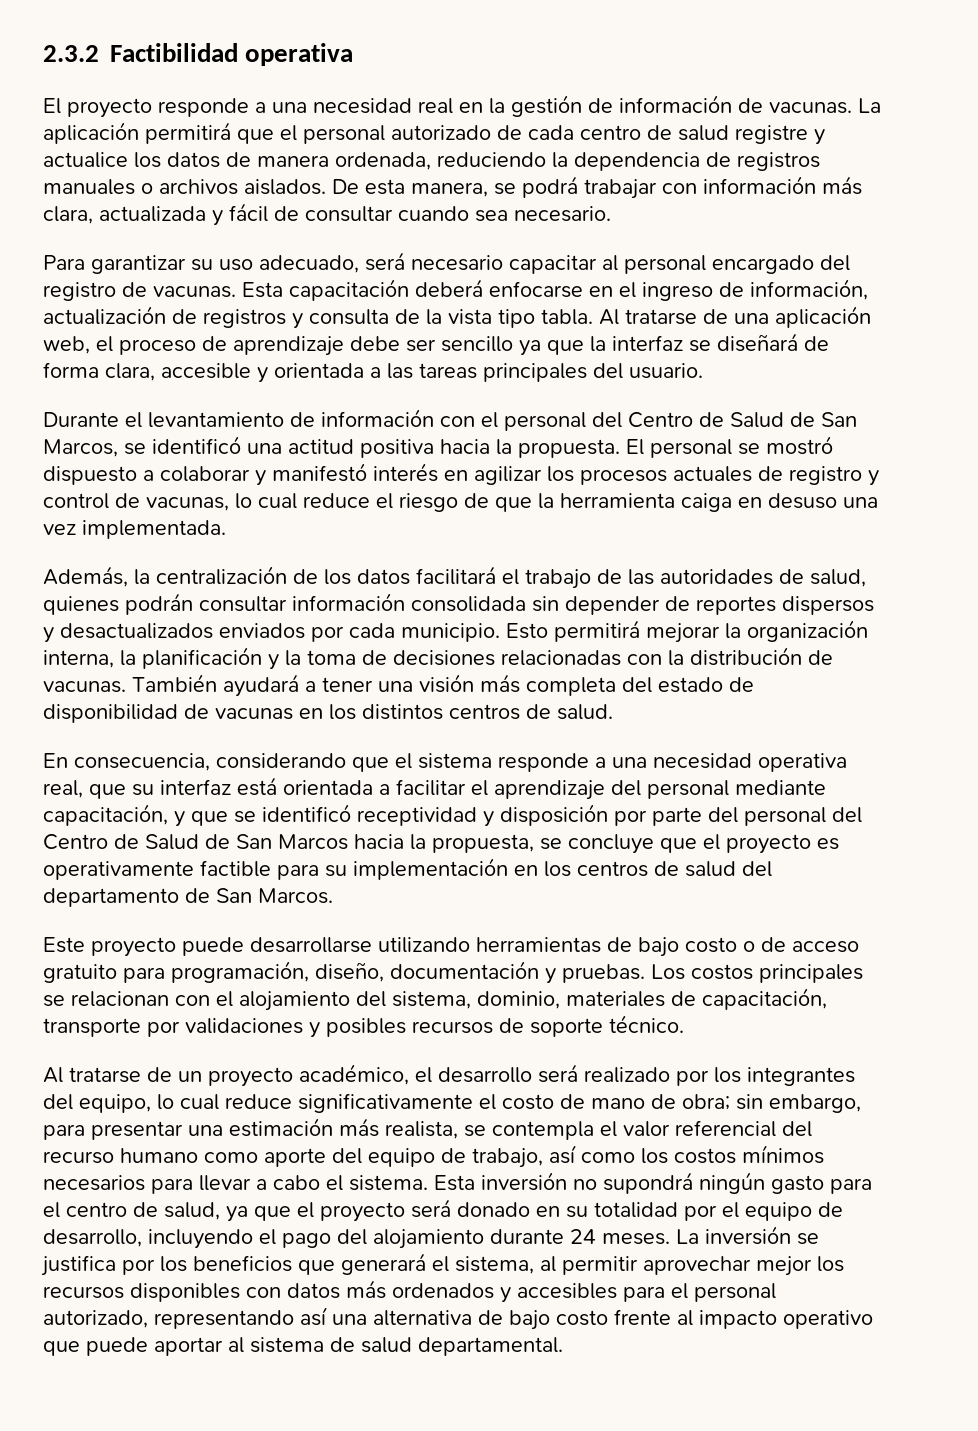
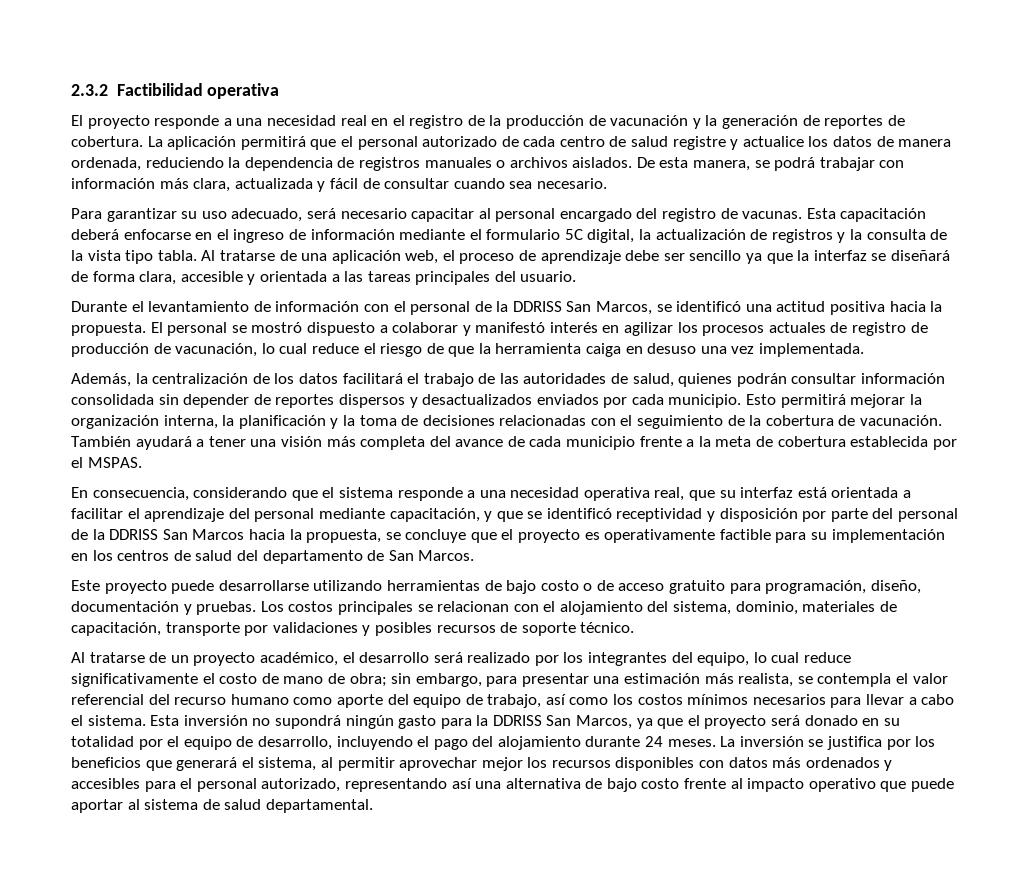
- El proyecto responde a una necesidad real en la gestión de información de vacunas.
+ El proyecto responde a una necesidad real en el registro de la producción de vacunación y la generación de reportes de cobertura.
- Esta capacitación deberá enfocarse en el ingreso de información, actualización de registros y consulta de la vista tipo tabla.
+ Esta capacitación deberá enfocarse en el ingreso de información mediante el formulario 5C digital, la actualización de registros y la consulta de la vista tipo tabla.
- Durante el levantamiento de información con el personal del Centro de Salud de San Marcos, se identificó una actitud positiva hacia la propuesta.
+ Durante el levantamiento de información con el personal de la DDRISS San Marcos, se identificó una actitud positiva hacia la propuesta.
- El personal se mostró dispuesto a colaborar y manifestó interés en agilizar los procesos actuales de registro y control de vacunas, lo cual reduce el riesgo de que la herramienta caiga en desuso una vez implementada.
+ El personal se mostró dispuesto a colaborar y manifestó interés en agilizar los procesos actuales de registro de producción de vacunación, lo cual reduce el riesgo de que la herramienta caiga en desuso una vez implementada.
- Esto permitirá mejorar la organización interna, la planificación y la toma de decisiones relacionadas con la distribución de vacunas.
+ Esto permitirá mejorar la organización interna, la planificación y la toma de decisiones relacionadas con el seguimiento de la cobertura de vacunación.
- También ayudará a tener una visión más completa del estado de disponibilidad de vacunas en los distintos centros de salud.
+ También ayudará a tener una visión más completa del avance de cada municipio frente a la meta de cobertura establecida por el MSPAS.
- En consecuencia, considerando que el sistema responde a una necesidad operativa real, que su interfaz está orientada a facilitar el aprendizaje del personal mediante capacitación, y que se identificó receptividad y disposición por parte del personal del Centro de Salud de San Marcos hacia la propuesta, se concluye que el proyecto es operativamente factible para su implementación en los centros de salud del departamento de San Marcos.
+ En consecuencia, considerando que el sistema responde a una necesidad operativa real, que su interfaz está orientada a facilitar el aprendizaje del personal mediante capacitación, y que se identificó receptividad y disposición por parte del personal de la DDRISS San Marcos hacia la propuesta, se concluye que el proyecto es operativamente factible para su implementación en los centros de salud del departamento de San Marcos.
- Esta inversión no supondrá ningún gasto para el centro de salud, ya que el proyecto será donado en su totalidad por el equipo de desarrollo, incluyendo el pago del alojamiento durante 24 meses.
+ Esta inversión no supondrá ningún gasto para la DDRISS San Marcos, ya que el proyecto será donado en su totalidad por el equipo de desarrollo, incluyendo el pago del alojamiento durante 24 meses.

